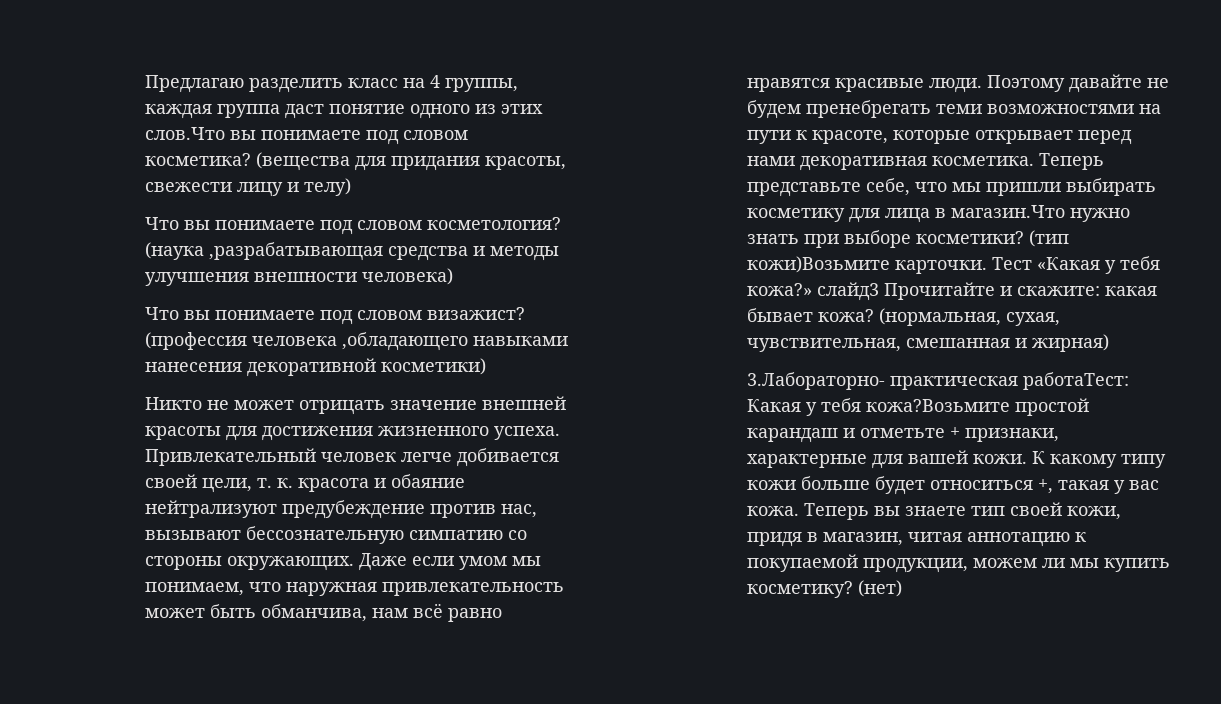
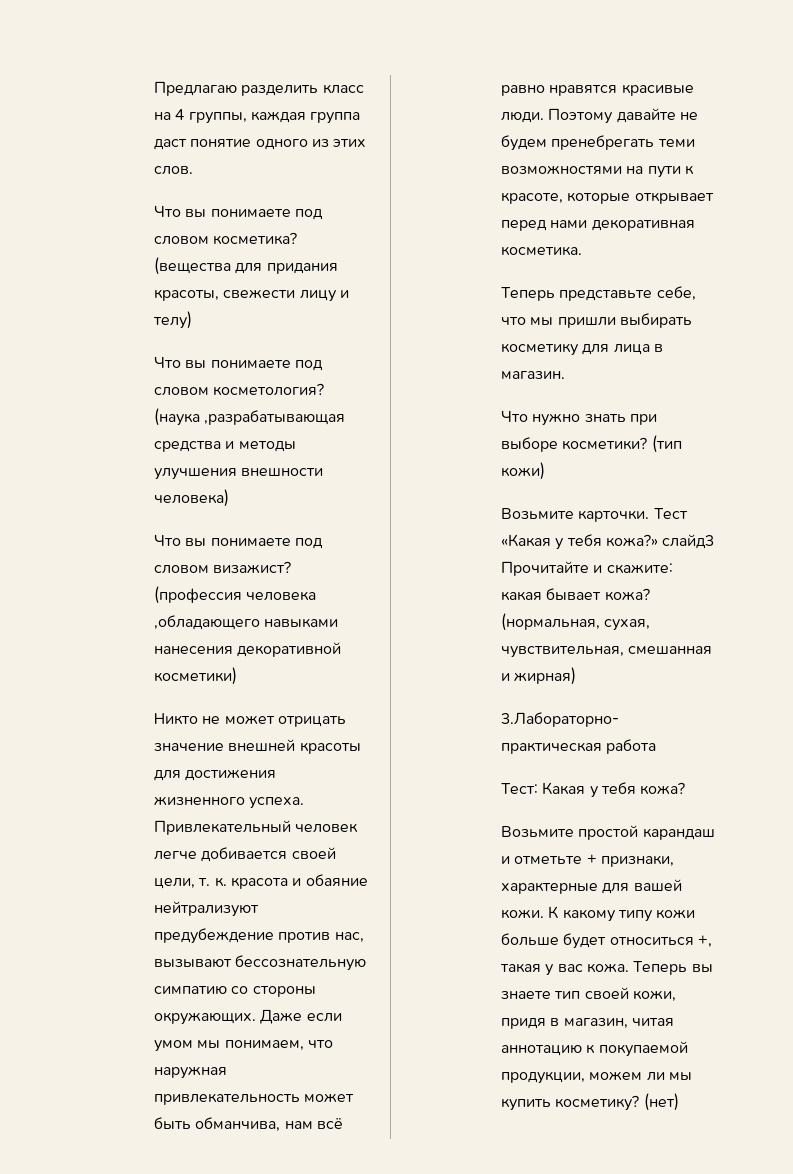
- Предлагаю разделить класс на 4 группы, каждая группа даст понятие одного из этих слов.Что вы понимаете под словом косметика?
+ Предлагаю разделить класс на 4 группы, каждая группа даст понятие одного из этих слов.
+ Что вы понимаете под словом косметика?
- Поэтому давайте не будем пренебрегать теми возможностями на пути к красоте, которые открывает перед нами декоративная косметика. Теперь представьте себе, что мы пришли выбирать косметику для лица в магазин.Что нужно знать при выборе косметики?
+ Поэтому давайте не будем пренебрегать теми возможностями на пути к красоте, которые открывает перед нами декоративная косметика.
+ Теперь представьте себе, что мы пришли выбирать косметику для лица в магазин.
+ Что нужно знать при выборе косметики?
- (тип кожи)Возьмите карточки.
+ (тип кожи)
+ Возьмите карточки.
- 3.Лабораторно- практическая работаТест: Какая у тебя кожа?Возьмите простой карандаш и отметьте + признаки, характерные для вашей кожи.
+ 3.Лабораторно- практическая работа
+ Тест: Какая у тебя кожа?
+ Возьмите простой карандаш и отметьте + признаки, характерные для вашей кожи.

